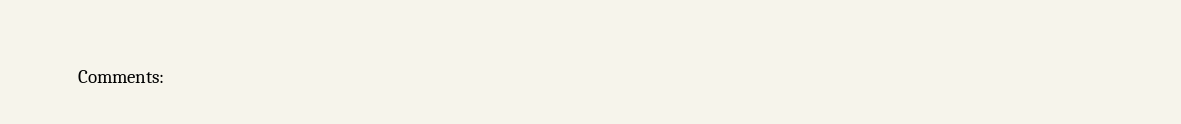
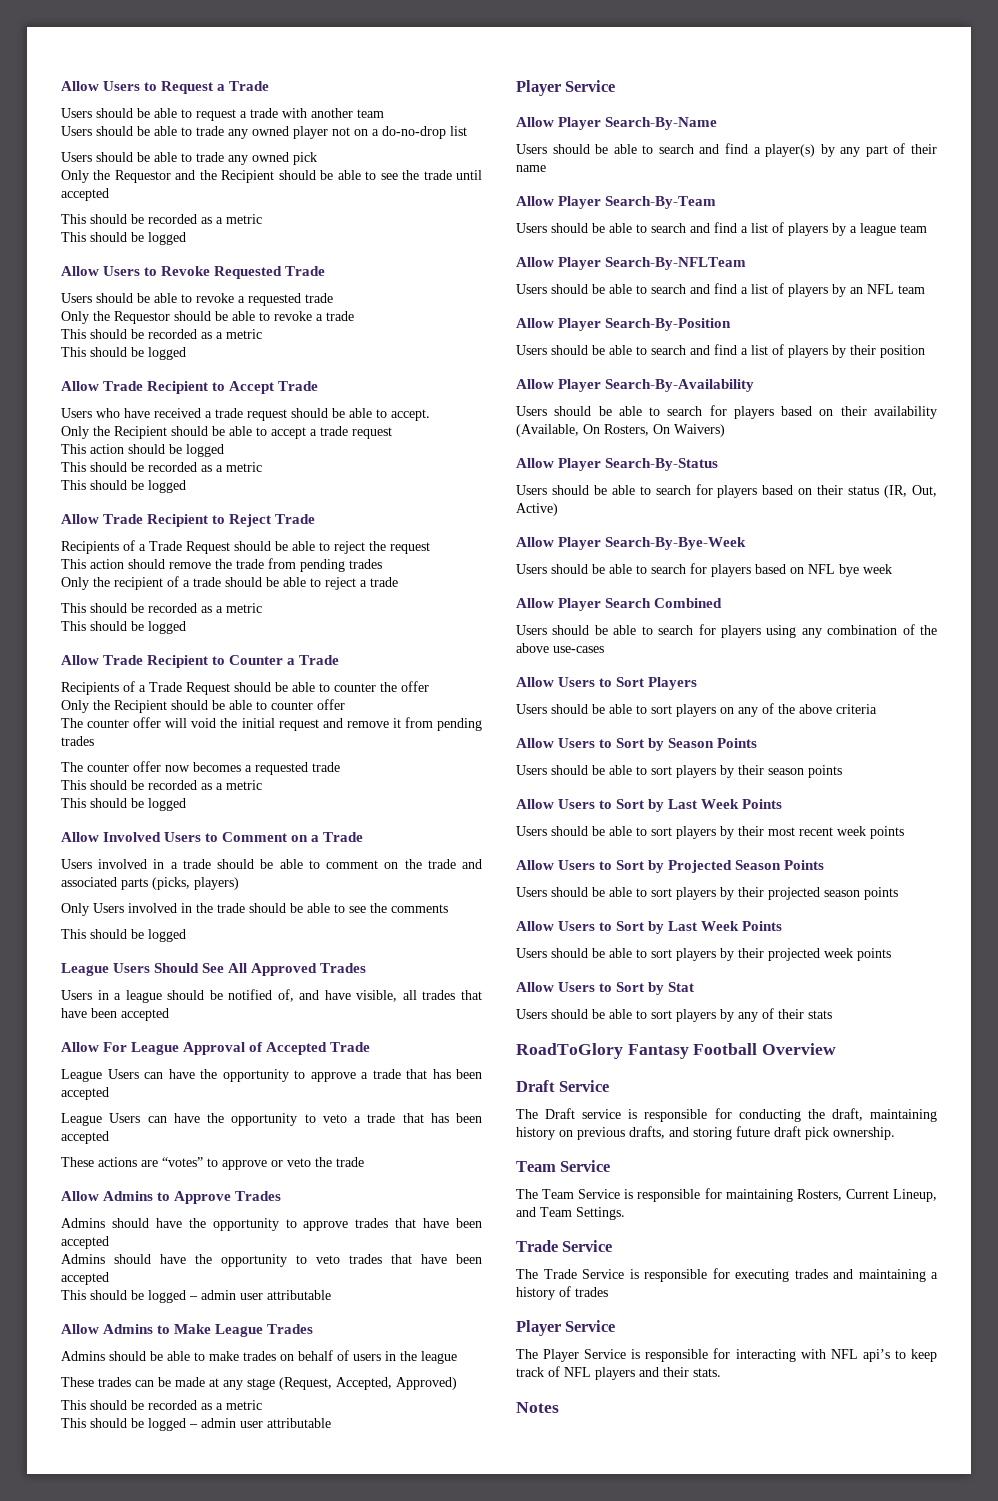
- Comments:
+ Allow Users to Request a Trade
+ Users should be able to request a trade with another team
+ Users should be able to trade any owned player not on a do-no-drop list
+ Users should be able to trade any owned pick
+ Only the Requestor and the Recipient should be able to see the trade until accepted
+ This should be recorded as a metric
+ This should be logged
+ Allow Users to Revoke Requested Trade
+ Users should be able to revoke a requested trade
+ Only the Requestor should be able to revoke a trade
+ This should be recorded as a metric
+ This should be logged
+ Allow Trade Recipient to Accept Trade
+ Users who have received a trade request should be able to accept.
+ Only the Recipient should be able to accept a trade request
+ This action should be logged
+ This should be recorded as a metric
+ This should be logged
+ Allow Trade Recipient to Reject Trade
+ Recipients of a Trade Request should be able to reject the request
+ This action should remove the trade from pending trades
+ Only the recipient of a trade should be able to reject a trade
+ This should be recorded as a metric
+ This should be logged
+ Allow Trade Recipient to Counter a Trade
+ Recipients of a Trade Request should be able to counter the offer
+ Only the Recipient should be able to counter offer
+ The counter offer will void the initial request and remove it from pending trades
+ The counter offer now becomes a requested trade
+ This should be recorded as a metric
+ This should be logged
+ Allow Involved Users to Comment on a Trade
+ Users involved in a trade should be able to comment on the trade and associated parts (picks, players)
+ Only Users involved in the trade should be able to see the comments
+ This should be logged
+ League Users Should See All Approved Trades
+ Users in a league should be notified of, and have visible, all trades that have been accepted
+ Allow For League Approval of Accepted Trade
+ League Users can have the opportunity to approve a trade that has been accepted
+ League Users can have the opportunity to veto a trade that has been accepted
+ These actions are “votes” to approve or veto the trade
+ Allow Admins to Approve Trades
+ Admins should have the opportunity to approve trades that have been accepted
+ Admins should have the opportunity to veto trades that have been accepted
+ This should be logged – admin user attributable
+ Allow Admins to Make League Trades
+ Admins should be able to make trades on behalf of users in the league
+ These trades can be made at any stage (Request, Accepted, Approved)
+ This should be recorded as a metric
+ This should be logged – admin user attributable
+ Player Service
+ Allow Player Search-By-Name
+ Users should be able to search and find a player(s) by any part of their name
+ Allow Player Search-By-Team
+ Users should be able to search and find a list of players by a league team
+ Allow Player Search-By-NFLTeam
+ Users should be able to search and find a list of players by an NFL team
+ Allow Player Search-By-Position
+ Users should be able to search and find a list of players by their position
+ Allow Player Search-By-Availability
+ Users should be able to search for players based on their availability (Available, On Rosters, On Waivers)
+ Allow Player Search-By-Status
+ Users should be able to search for players based on their status (IR, Out, Active)
+ Allow Player Search-By-Bye-Week
+ Users should be able to search for players based on NFL bye week
+ Allow Player Search Combined
+ Users should be able to search for players using any combination of the above use-cases
+ Allow Users to Sort Players
+ Users should be able to sort players on any of the above criteria
+ Allow Users to Sort by Season Points
+ Users should be able to sort players by their season points
+ Allow Users to Sort by Last Week Points
+ Users should be able to sort players by their most recent week points
+ Allow Users to Sort by Projected Season Points
+ Users should be able to sort players by their projected season points
+ Allow Users to Sort by Last Week Points
+ Users should be able to sort players by their projected week points
+ Allow Users to Sort by Stat
+ Users should be able to sort players by any of their stats
+ RoadToGlory Fantasy Football Overview
+ Draft Service
+ The Draft service is responsible for conducting the draft, maintaining history on previous drafts, and storing future draft pick ownership.
+ Team Service
+ The Team Service is responsible for maintaining Rosters, Current Lineup, and Team Settings.
+ Trade Service
+ The Trade Service is responsible for executing trades and maintaining a history of trades
+ Player Service
+ The Player Service is responsible for interacting with NFL api’s to keep track of NFL players and their stats.
+ Notes

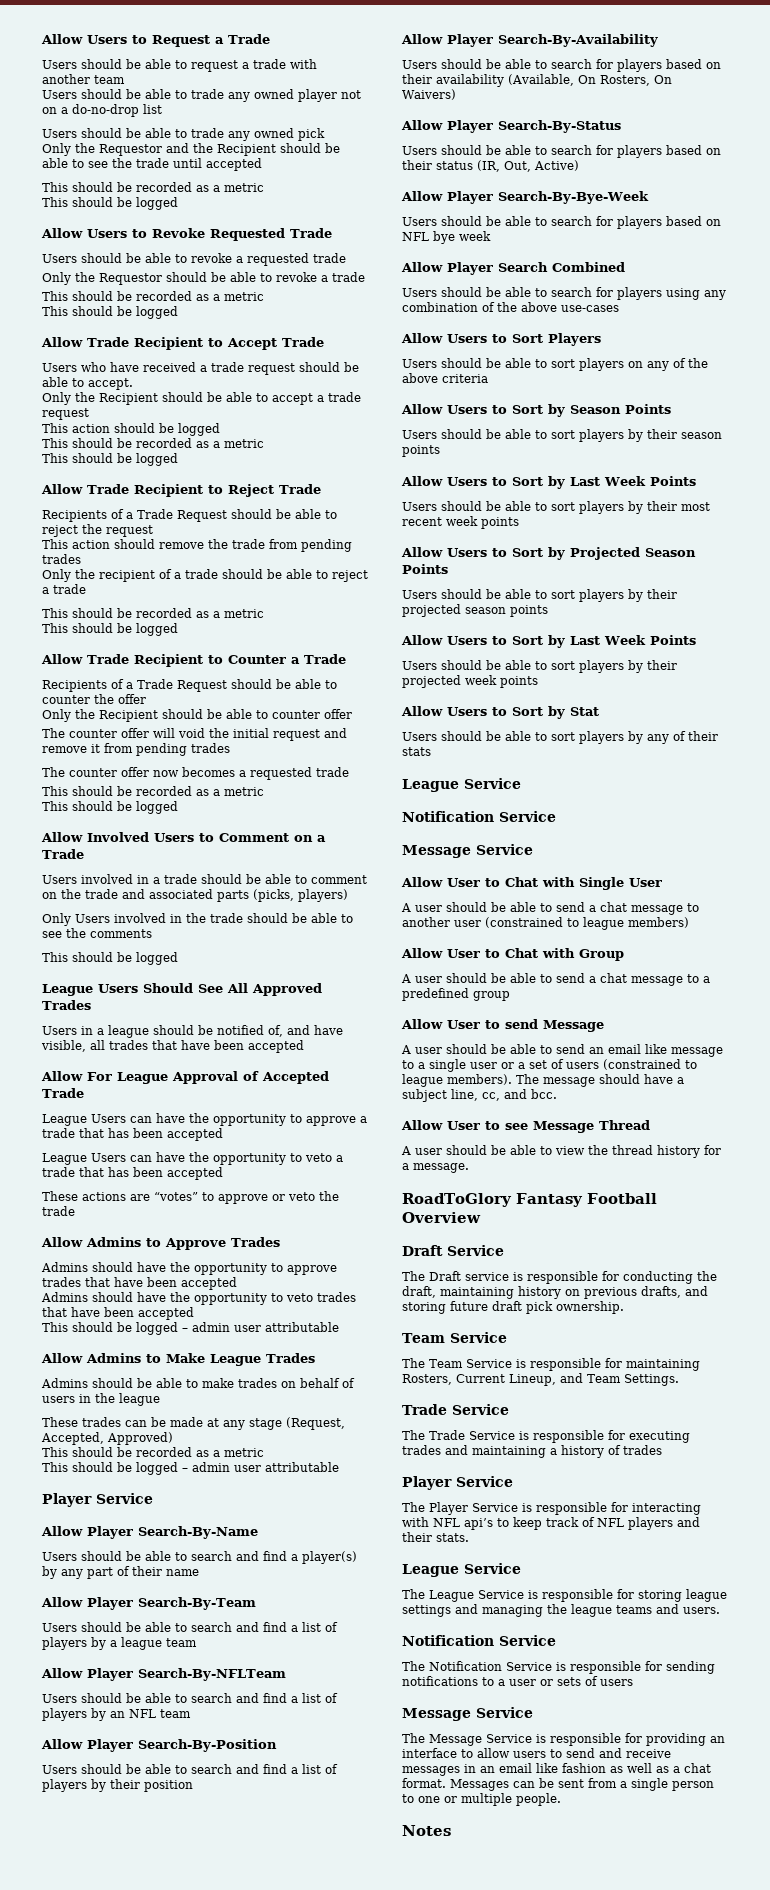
  Users should be able to sort players by any of their stats
+ League Service
+ Notification Service
+ Message Service
+ Allow User to Chat with Single User
+ A user should be able to send a chat message to another user (constrained to league members)
+ Allow User to Chat with Group
+ A user should be able to send a chat message to a predefined group
+ Allow User to send Message
+ A user should be able to send an email like message to a single user or a set of users (constrained to league members). The message should have a subject line, cc, and bcc.
+ Allow User to see Message Thread
+ A user should be able to view the thread history for a message.
  The Player Service is responsible for interacting with NFL api’s to keep track of NFL players and their stats.
+ League Service
+ The League Service is responsible for storing league settings and managing the league teams and users.
+ Notification Service
+ The Notification Service is responsible for sending notifications to a user or sets of users
+ Message Service
+ The Message Service is responsible for providing an interface to allow users to send and receive messages in an email like fashion as well as a chat format. Messages can be sent from a single person to one or multiple people.

